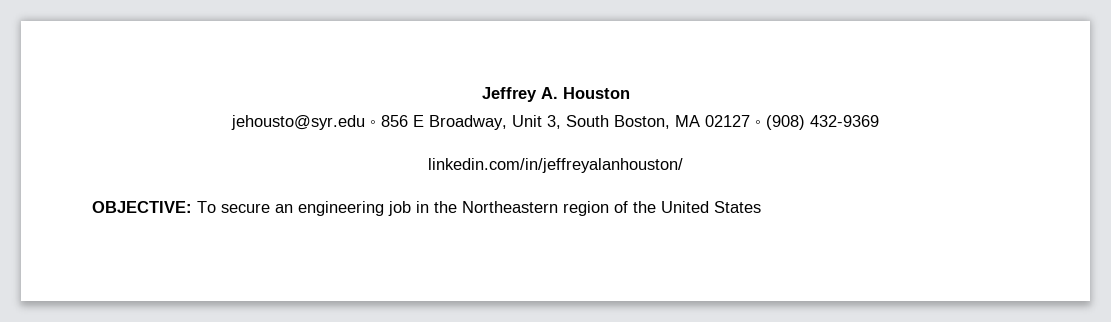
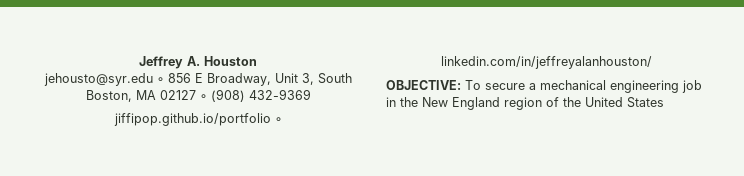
- linkedin.com/in/jeffreyalanhouston/
+ jiffipop.github.io/portfolio ◦ linkedin.com/in/jeffreyalanhouston/
- OBJECTIVE: To secure an engineering job in the Northeastern region of the United States
+ OBJECTIVE: To secure a mechanical engineering job in the New England region of the United States

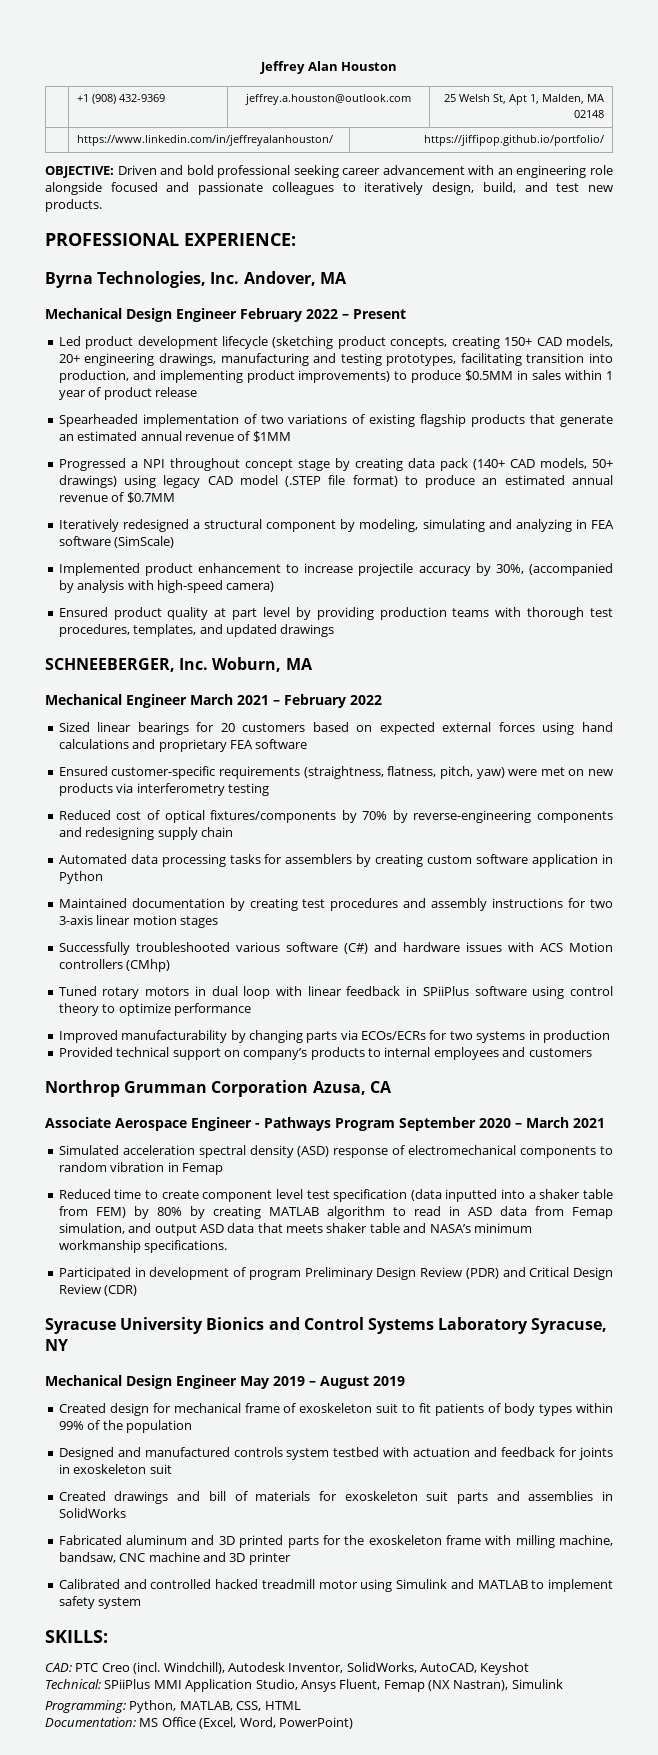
- Jeffrey A. Houston
+ Jeffrey Alan Houston
- jehousto@syr.edu ◦ 856 E Broadway, Unit 3, South Boston, MA 02127 ◦ (908) 432-9369
- jiffipop.github.io/portfolio ◦ linkedin.com/in/jeffreyalanhouston/
- OBJECTIVE: To secure a mechanical engineering job in the New England region of the United States
+ | +1 (908) 432-9369 | jeffrey.a.houston@outlook.com | 25 Welsh St, Apt 1, Malden, MA 02148
+ | https://www.linkedin.com/in/jeffreyalanhouston/ | https://jiffipop.github.io/portfolio/
+ OBJECTIVE: Driven and bold professional seeking career advancement with an engineering role alongside focused and passionate colleagues to iteratively design, build, and test new products.
+ PROFESSIONAL EXPERIENCE:
+ Byrna Technologies, Inc. Andover, MA
+ Mechanical Design Engineer February 2022 – Present
+ Led product development lifecycle (sketching product concepts, creating 150+ CAD models, 20+ engineering drawings, manufacturing and testing prototypes, facilitating transition into production, and implementing product improvements) to produce $0.5MM in sales within 1 year of product release
+ Spearheaded implementation of two variations of existing flagship products that generate an estimated annual revenue of $1MM
+ Progressed a NPI throughout concept stage by creating data pack (140+ CAD models, 50+ drawings) using legacy CAD model (.STEP file format) to produce an estimated annual revenue of $0.7MM
+ Iteratively redesigned a structural component by modeling, simulating and analyzing in FEA software (SimScale)
+ Implemented product enhancement to increase projectile accuracy by 30%, (accompanied by analysis with high-speed camera)
+ Ensured product quality at part level by providing production teams with thorough test procedures, templates, and updated drawings
+ SCHNEEBERGER, Inc. Woburn, MA
+ Mechanical Engineer March 2021 – February 2022
+ Sized linear bearings for 20 customers based on expected external forces using hand calculations and proprietary FEA software
+ Ensured customer-specific requirements (straightness, flatness, pitch, yaw) were met on new products via interferometry testing
+ Reduced cost of optical fixtures/components by 70% by reverse-engineering components and redesigning supply chain
+ Automated data processing tasks for assemblers by creating custom software application in Python
+ Maintained documentation by creating test procedures and assembly instructions for two 3-axis linear motion stages
+ Successfully troubleshooted various software (C#) and hardware issues with ACS Motion controllers (CMhp)
+ Tuned rotary motors in dual loop with linear feedback in SPiiPlus software using control theory to optimize performance
+ Improved manufacturability by changing parts via ECOs/ECRs for two systems in production
+ Provided technical support on company’s products to internal employees and customers
+ Northrop Grumman Corporation Azusa, CA
+ Associate Aerospace Engineer - Pathways Program September 2020 – March 2021
+ Simulated acceleration spectral density (ASD) response of electromechanical components to random vibration in Femap
+ Reduced time to create component level test specification (data inputted into a shaker table from FEM) by 80% by creating MATLAB algorithm to read in ASD data from Femap simulation, and output ASD data that meets shaker table and NASA’s minimum workmanship specifications.
+ Participated in development of program Preliminary Design Review (PDR) and Critical Design Review (CDR)
+ Syracuse University Bionics and Control Systems Laboratory Syracuse, NY
+ Mechanical Design Engineer May 2019 – August 2019
+ Created design for mechanical frame of exoskeleton suit to fit patients of body types within 99% of the population
+ Designed and manufactured controls system testbed with actuation and feedback for joints in exoskeleton suit
+ Created drawings and bill of materials for exoskeleton suit parts and assemblies in SolidWorks
+ Fabricated aluminum and 3D printed parts for the exoskeleton frame with milling machine, bandsaw, CNC machine and 3D printer
+ Calibrated and controlled hacked treadmill motor using Simulink and MATLAB to implement safety system
+ SKILLS:
+ CAD: PTC Creo (incl. Windchill), Autodesk Inventor, SolidWorks, AutoCAD, Keyshot
+ Technical: SPiiPlus MMI Application Studio, Ansys Fluent, Femap (NX Nastran), Simulink
+ Programming: Python, MATLAB, CSS, HTML
+ Documentation: MS Office (Excel, Word, PowerPoint)

